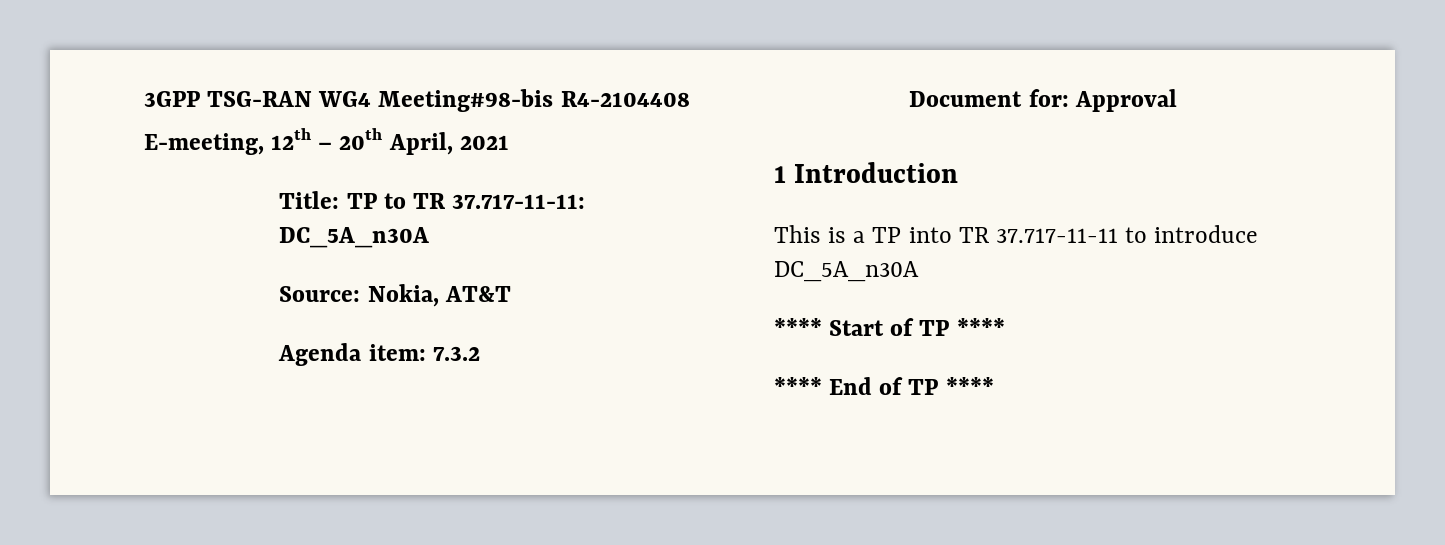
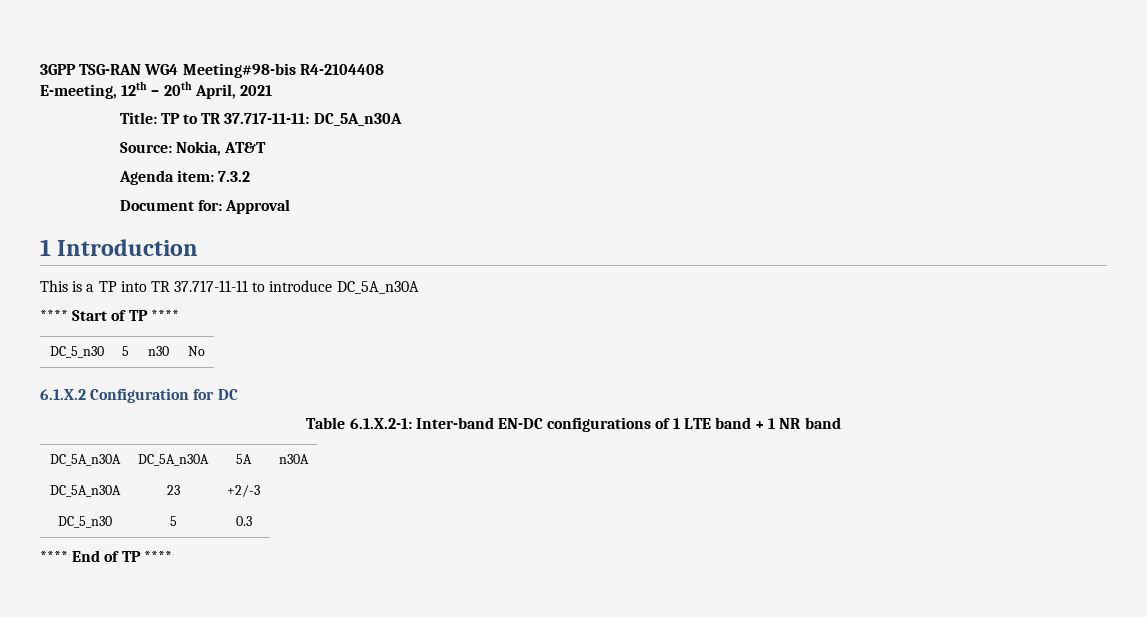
+ DC_5_n30 | 5 | n30 | No
+ 6.1.X.2 Configuration for DC
+ Table 6.1.X.2-1: Inter-band EN-DC configurations of 1 LTE band + 1 NR band
+ DC_5A_n30A | DC_5A_n30A | 5A | n30A
+ DC_5A_n30A | 23 | +2/-3
+ DC_5_n30 | 5 | 0.3

